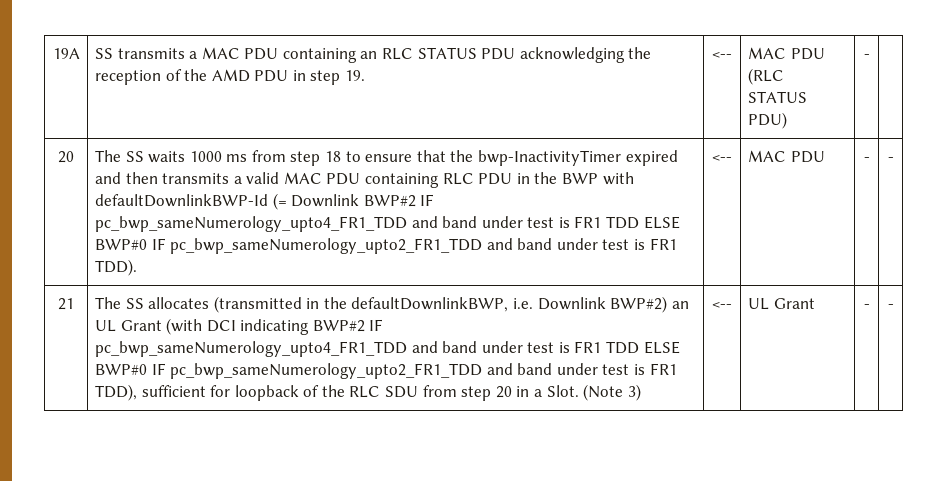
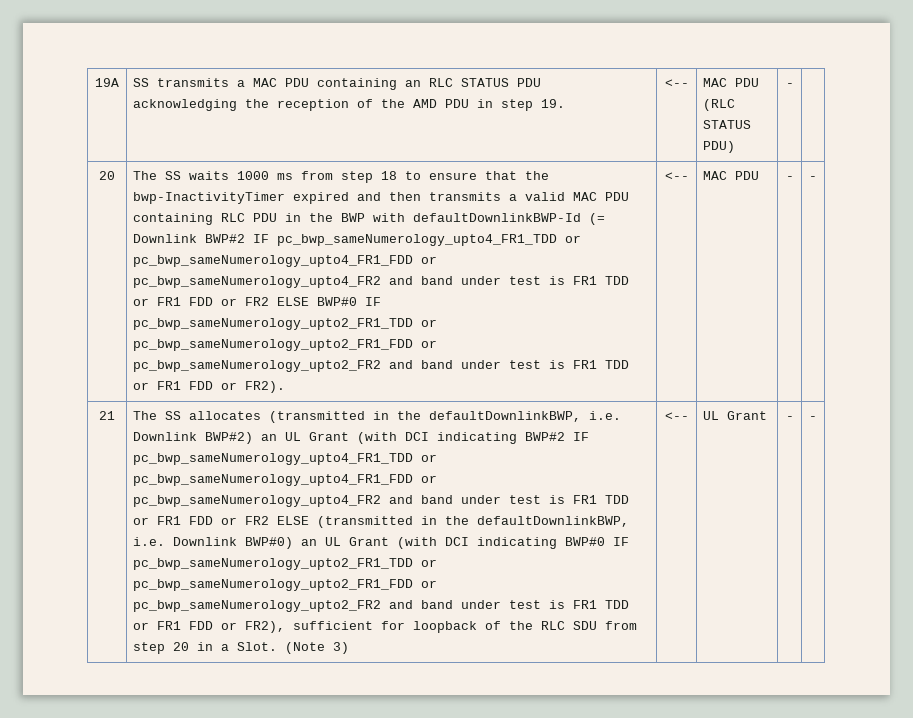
- The SS waits 1000 ms from step 18 to ensure that the bwp-InactivityTimer expired and then transmits a valid MAC PDU containing RLC PDU in the BWP with defaultDownlinkBWP-Id (= Downlink BWP#2 IF pc_bwp_sameNumerology_upto4_FR1_TDD and band under test is FR1 TDD ELSE BWP#0 IF pc_bwp_sameNumerology_upto2_FR1_TDD and band under test is FR1 TDD).
+ The SS waits 1000 ms from step 18 to ensure that the bwp-InactivityTimer expired and then transmits a valid MAC PDU containing RLC PDU in the BWP with defaultDownlinkBWP-Id (= Downlink BWP#2 IF pc_bwp_sameNumerology_upto4_FR1_TDD or pc_bwp_sameNumerology_upto4_FR1_FDD or pc_bwp_sameNumerology_upto4_FR2 and band under test is FR1 TDD or FR1 FDD or FR2 ELSE BWP#0 IF pc_bwp_sameNumerology_upto2_FR1_TDD or pc_bwp_sameNumerology_upto2_FR1_FDD or pc_bwp_sameNumerology_upto2_FR2 and band under test is FR1 TDD or FR1 FDD or FR2).
- The SS allocates (transmitted in the defaultDownlinkBWP, i.e. Downlink BWP#2) an UL Grant (with DCI indicating BWP#2 IF pc_bwp_sameNumerology_upto4_FR1_TDD and band under test is FR1 TDD ELSE BWP#0 IF pc_bwp_sameNumerology_upto2_FR1_TDD and band under test is FR1 TDD), sufficient for loopback of the RLC SDU from step 20 in a Slot.
+ The SS allocates (transmitted in the defaultDownlinkBWP, i.e. Downlink BWP#2) an UL Grant (with DCI indicating BWP#2 IF pc_bwp_sameNumerology_upto4_FR1_TDD or pc_bwp_sameNumerology_upto4_FR1_FDD or pc_bwp_sameNumerology_upto4_FR2 and band under test is FR1 TDD or FR1 FDD or FR2 ELSE (transmitted in the defaultDownlinkBWP, i.e. Downlink BWP#0) an UL Grant (with DCI indicating BWP#0 IF pc_bwp_sameNumerology_upto2_FR1_TDD or pc_bwp_sameNumerology_upto2_FR1_FDD or pc_bwp_sameNumerology_upto2_FR2 and band under test is FR1 TDD or FR1 FDD or FR2), sufficient for loopback of the RLC SDU from step 20 in a Slot.

